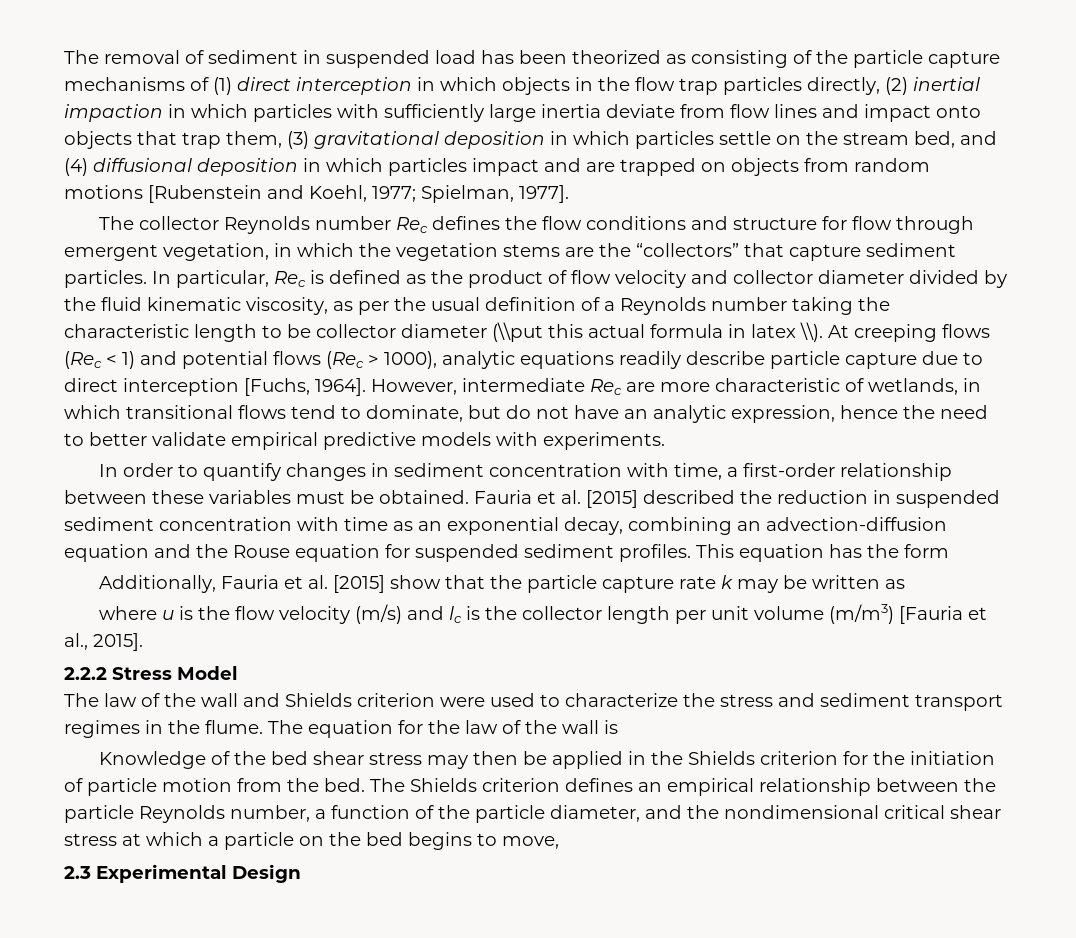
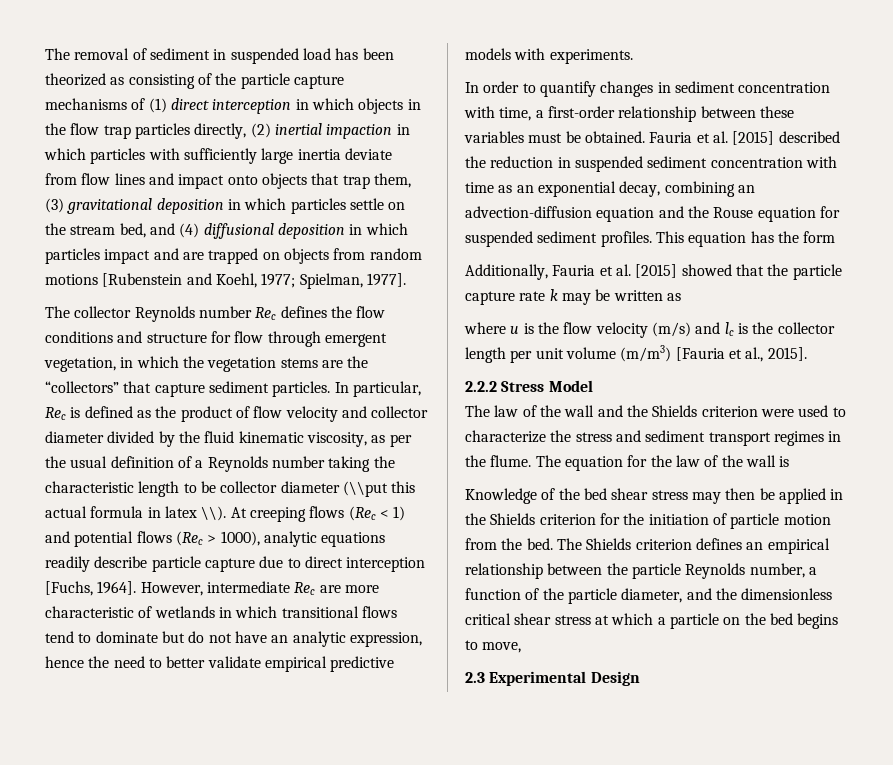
- However, intermediate Rec are more characteristic of wetlands, in which transitional flows tend to dominate, but do not have an analytic expression, hence the need to better validate empirical predictive models with experiments.
+ However, intermediate Rec are more characteristic of wetlands in which transitional flows tend to dominate but do not have an analytic expression, hence the need to better validate empirical predictive models with experiments.
- Additionally, Fauria et al. [2015] show that the particle capture rate k may be written as
+ Additionally, Fauria et al. [2015] showed that the particle capture rate k may be written as
- The law of the wall and Shields criterion were used to characterize the stress and sediment transport regimes in the flume.
+ The law of the wall and the Shields criterion were used to characterize the stress and sediment transport regimes in the flume.
- The Shields criterion defines an empirical relationship between the particle Reynolds number, a function of the particle diameter, and the nondimensional critical shear stress at which a particle on the bed begins to move,
+ The Shields criterion defines an empirical relationship between the particle Reynolds number, a function of the particle diameter, and the dimensionless critical shear stress at which a particle on the bed begins to move,

